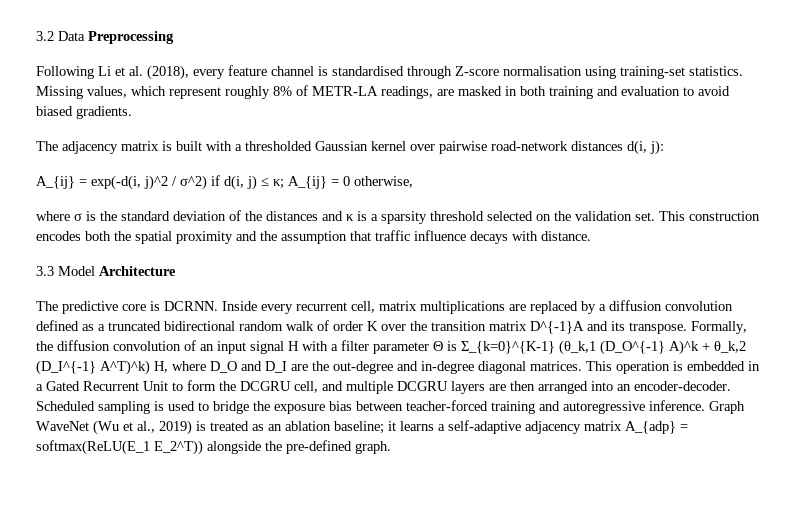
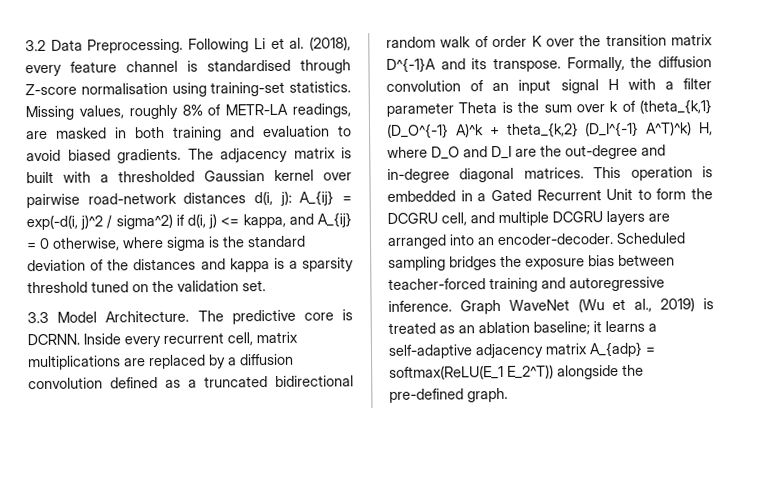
- 3.2 Data Preprocessing
- Following Li et al. (2018), every feature channel is standardised through Z-score normalisation using training-set statistics.
+ 3.2 Data Preprocessing. Following Li et al. (2018), every feature channel is standardised through Z-score normalisation using training-set statistics.
- Missing values, which represent roughly 8% of METR-LA readings, are masked in both training and evaluation to avoid biased gradients.
- The adjacency matrix is built with a thresholded Gaussian kernel over pairwise road-network distances d(i, j):
- A_{ij} = exp(-d(i, j)^2 / σ^2) if d(i, j) ≤ κ; A_{ij} = 0 otherwise,
- where σ is the standard deviation of the distances and κ is a sparsity threshold selected on the validation set. This construction encodes both the spatial proximity and the assumption that traffic influence decays with distance.
+ Missing values, roughly 8% of METR-LA readings, are masked in both training and evaluation to avoid biased gradients. The adjacency matrix is built with a thresholded Gaussian kernel over pairwise road-network distances d(i, j): A_{ij} = exp(-d(i, j)^2 / sigma^2) if d(i, j) <= kappa, and A_{ij} = 0 otherwise, where sigma is the standard deviation of the distances and kappa is a sparsity threshold tuned on the validation set.
- 3.3 Model Architecture
- The predictive core is DCRNN.
+ 3.3 Model Architecture. The predictive core is DCRNN.
- Formally, the diffusion convolution of an input signal H with a filter parameter Θ is Σ_{k=0}^{K-1} (θ_k,1 (D_O^{-1} A)^k + θ_k,2 (D_I^{-1} A^T)^k) H, where D_O and D_I are the out-degree and in-degree diagonal matrices.
+ Formally, the diffusion convolution of an input signal H with a filter parameter Theta is the sum over k of (theta_{k,1} (D_O^{-1} A)^k + theta_{k,2} (D_I^{-1} A^T)^k) H, where D_O and D_I are the out-degree and in-degree diagonal matrices.
- This operation is embedded in a Gated Recurrent Unit to form the DCGRU cell, and multiple DCGRU layers are then arranged into an encoder-decoder.
+ This operation is embedded in a Gated Recurrent Unit to form the DCGRU cell, and multiple DCGRU layers are arranged into an encoder-decoder.
- Scheduled sampling is used to bridge the exposure bias between teacher-forced training and autoregressive inference.
+ Scheduled sampling bridges the exposure bias between teacher-forced training and autoregressive inference.

